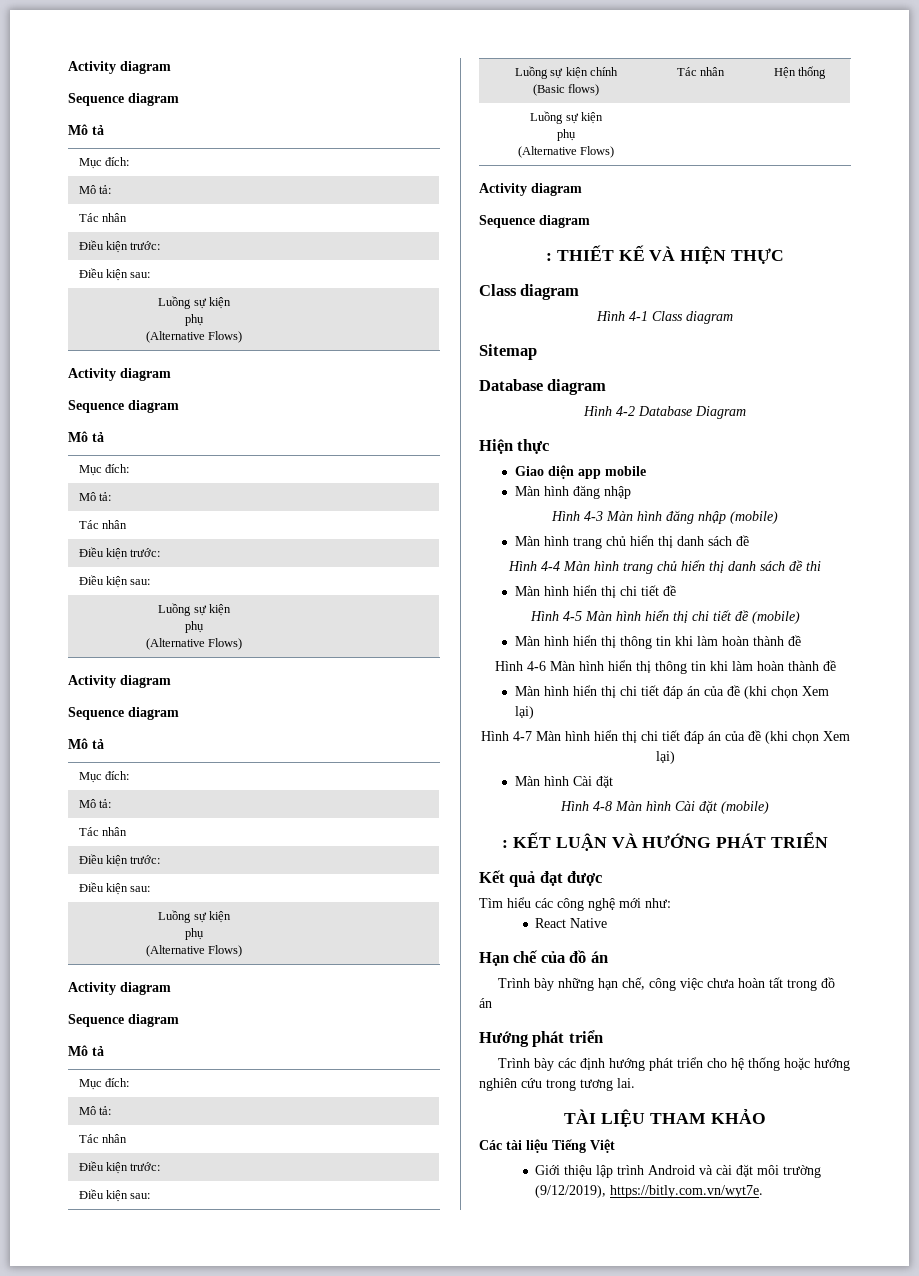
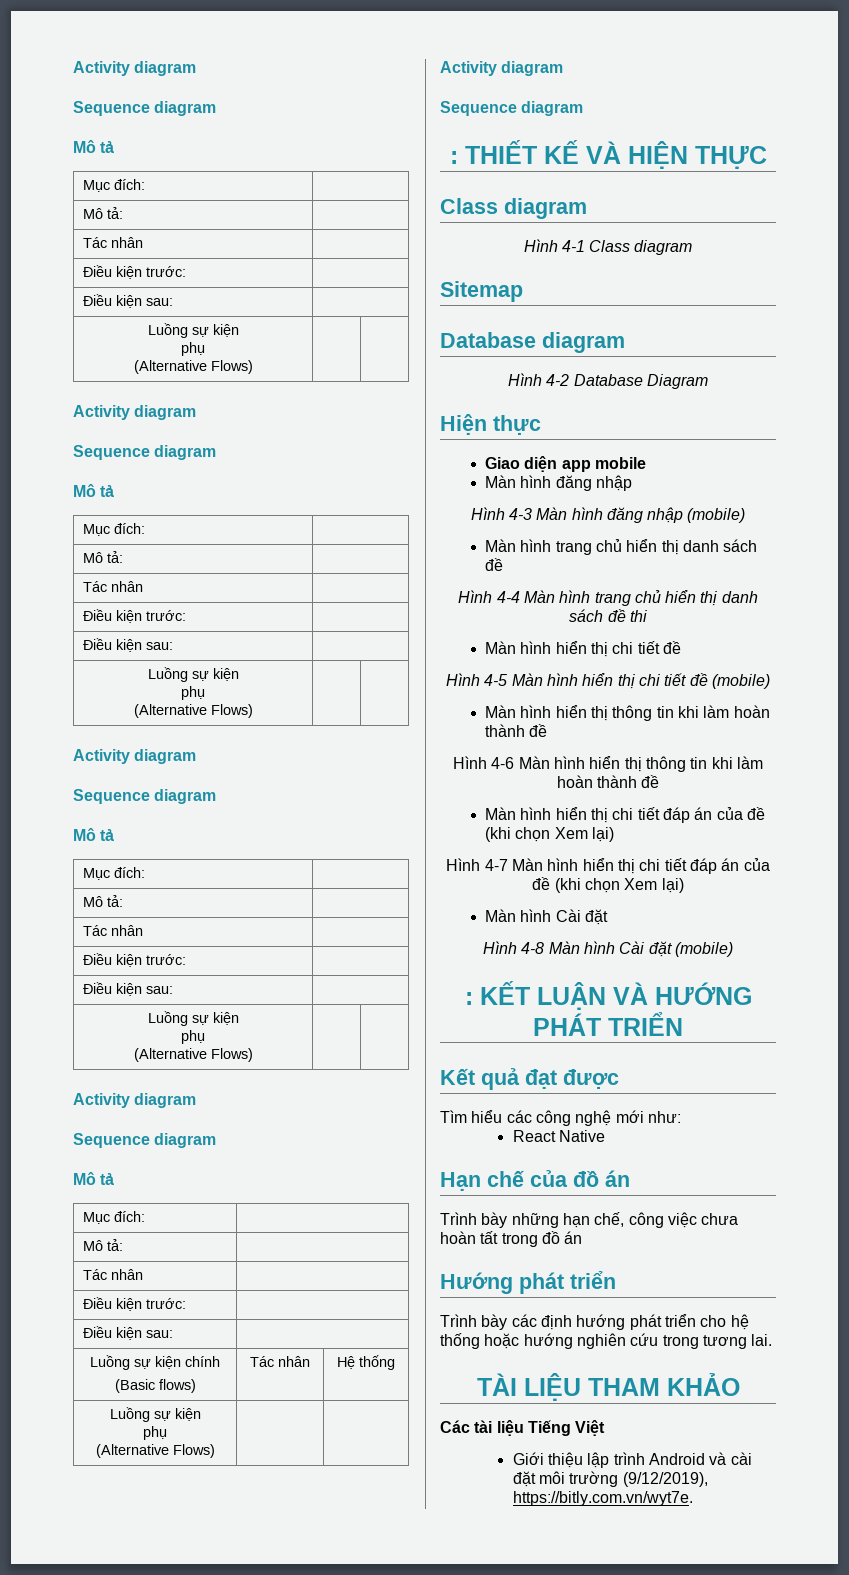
  Luồng sự kiện chính
- (Basic flows) | Tác nhân | Hện thống
+ (Basic flows) | Tác nhân | Hệ thống

